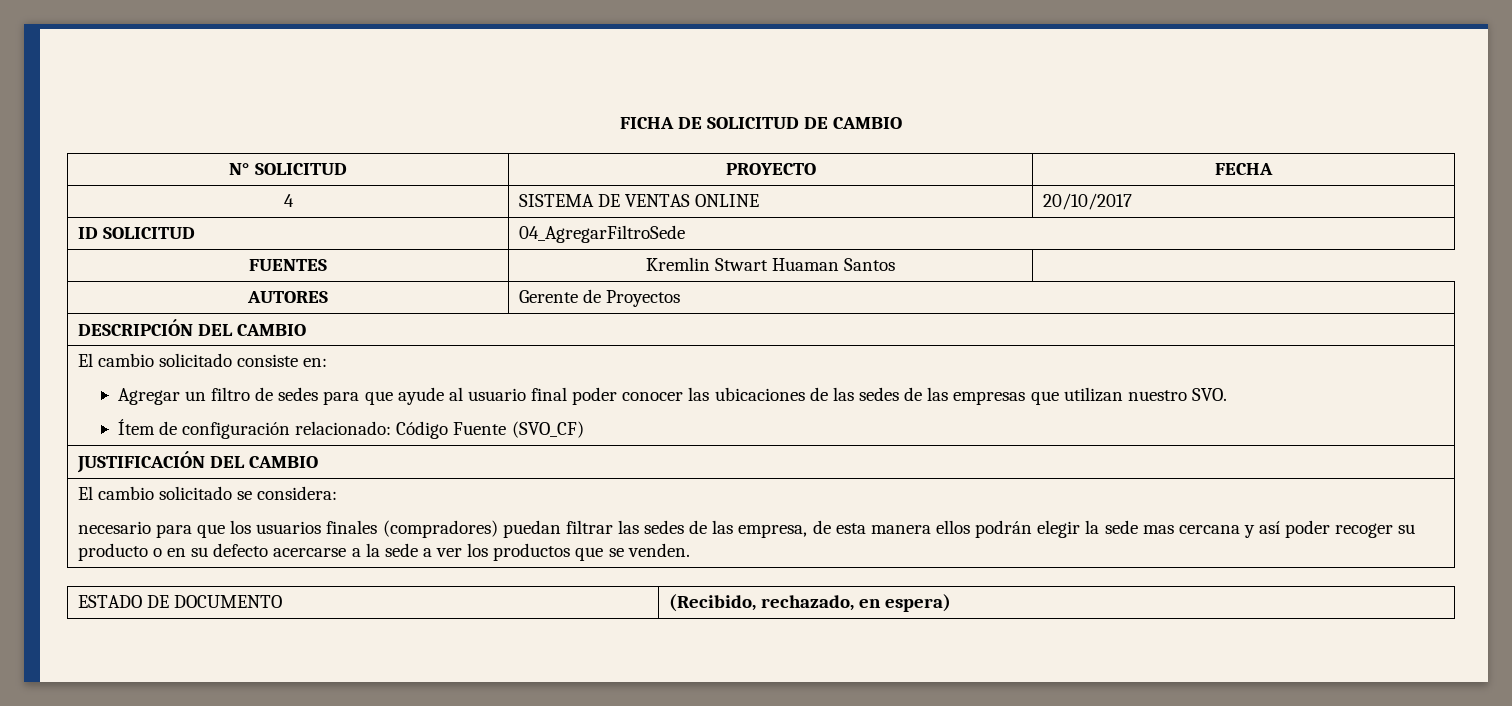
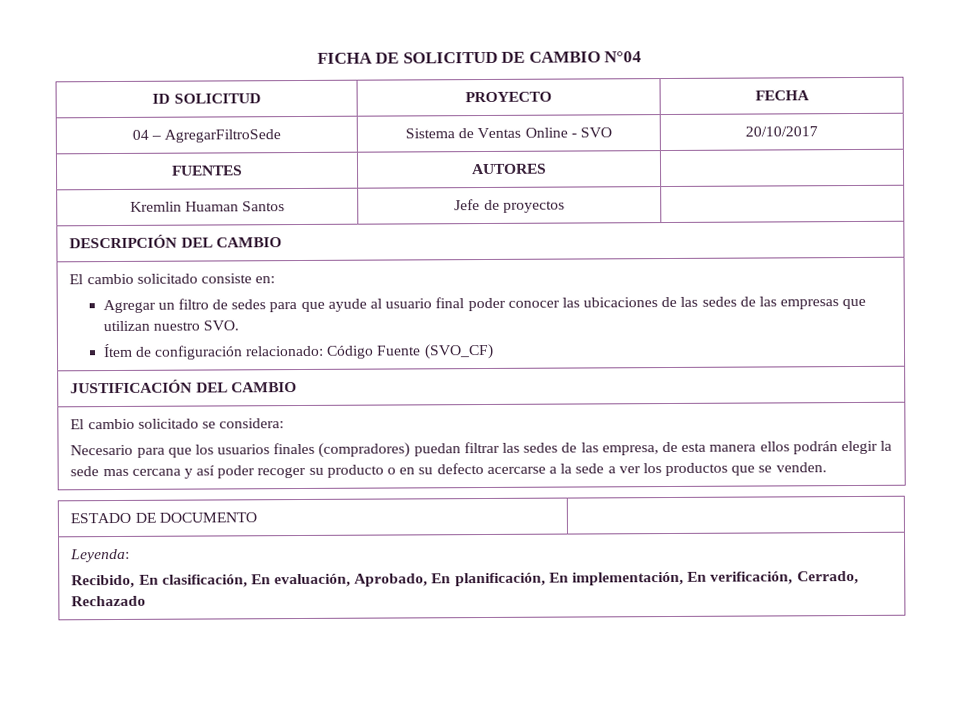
- FICHA DE SOLICITUD DE CAMBIO
- N° SOLICITUD | PROYECTO | FECHA
+ FICHA DE SOLICITUD DE CAMBIO N°04
+ ID SOLICITUD | PROYECTO | FECHA
- 4 | SISTEMA DE VENTAS ONLINE | 20/10/2017
- ID SOLICITUD | 04_AgregarFiltroSede
+ 04 – AgregarFiltroSede | Sistema de Ventas Online - SVO | 20/10/2017
- FUENTES | Kremlin Stwart Huaman Santos
- AUTORES | Gerente de Proyectos
+ FUENTES | AUTORES |
+ Kremlin Huaman Santos | Jefe de proyectos |
- necesario para que los usuarios finales (compradores) puedan filtrar las sedes de las empresa, de esta manera ellos podrán elegir la sede mas cercana y así poder recoger su producto o en su defecto acercarse a la sede a ver los productos que se venden.
+ Necesario para que los usuarios finales (compradores) puedan filtrar las sedes de las empresa, de esta manera ellos podrán elegir la sede mas cercana y así poder recoger su producto o en su defecto acercarse a la sede a ver los productos que se venden.
- ESTADO DE DOCUMENTO | (Recibido, rechazado, en espera)
+ ESTADO DE DOCUMENTO |
+ Leyenda:
+ Recibido, En clasificación, En evaluación, Aprobado, En planificación, En implementación, En verificación, Cerrado, Rechazado

